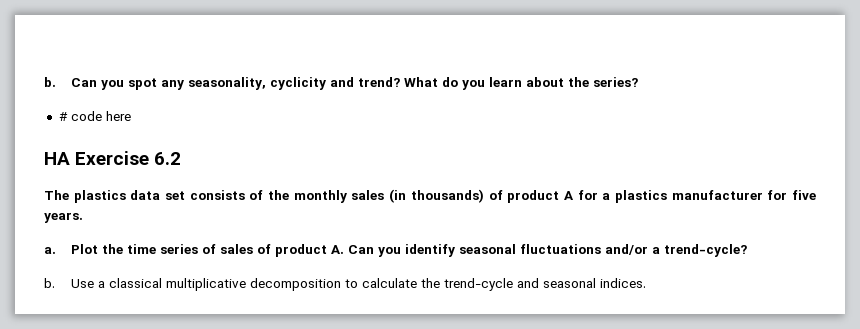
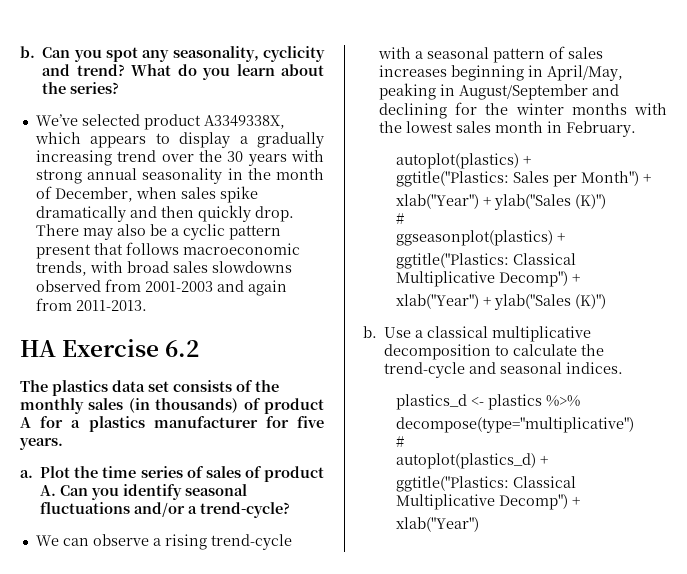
- # code here
+ We’ve selected product A3349338X, which appears to display a gradually increasing trend over the 30 years with strong annual seasonality in the month of December, when sales spike dramatically and then quickly drop. There may also be a cyclic pattern present that follows macroeconomic trends, with broad sales slowdowns observed from 2001-2003 and again from 2011-2013.
+ We can observe a rising trend-cycle with a seasonal pattern of sales increases beginning in April/May, peaking in August/September and declining for the winter months with the lowest sales month in February.
+ autoplot(plastics) +
+ ggtitle("Plastics: Sales per Month") +
+ xlab("Year") + ylab("Sales (K)")
+ #
+ ggseasonplot(plastics) +
+ ggtitle("Plastics: Classical Multiplicative Decomp") +
+ xlab("Year") + ylab("Sales (K)")
+ plastics_d <- plastics %>%
+ decompose(type="multiplicative")
+ #
+ autoplot(plastics_d) +
+ ggtitle("Plastics: Classical Multiplicative Decomp") +
+ xlab("Year")

